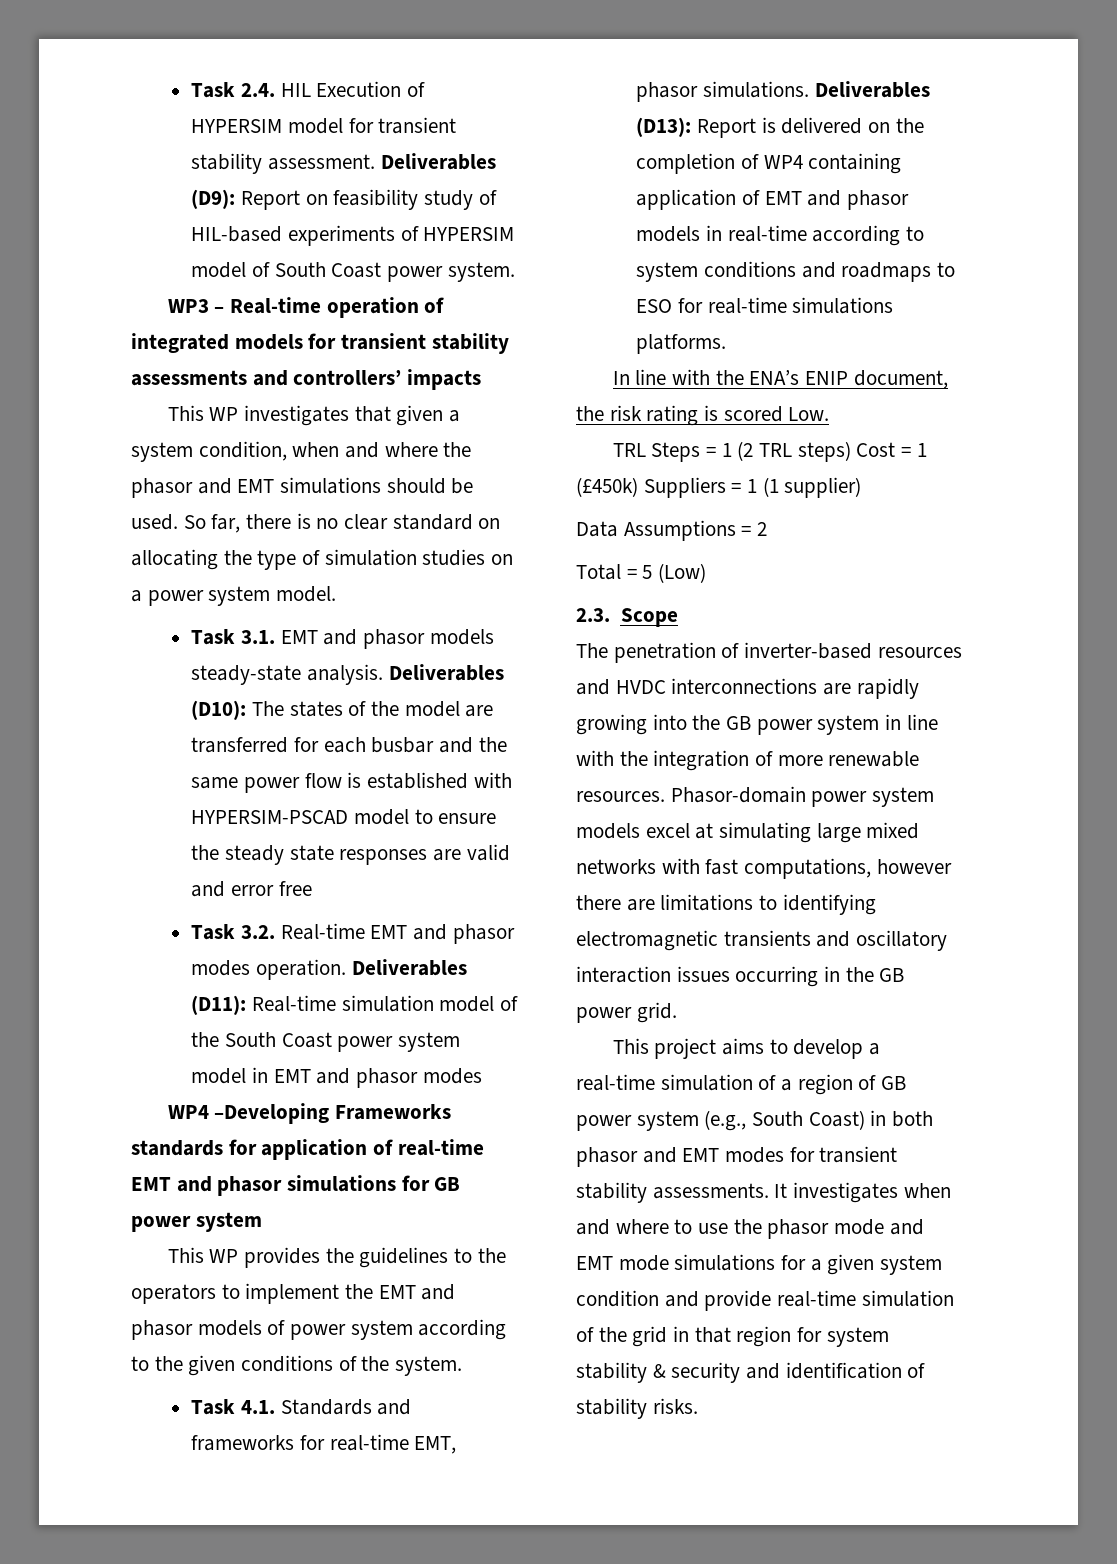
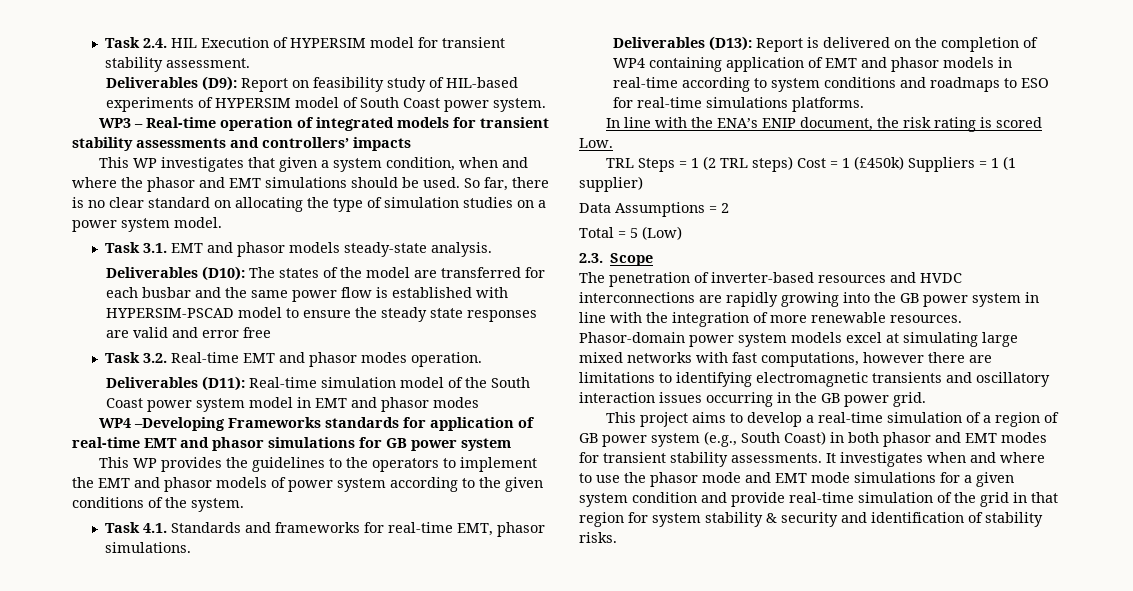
- Task 2.4. HIL Execution of HYPERSIM model for transient stability assessment. Deliverables (D9): Report on feasibility study of HIL-based experiments of HYPERSIM model of South Coast power system.
+ Task 2.4. HIL Execution of HYPERSIM model for transient stability assessment.
+ Deliverables (D9): Report on feasibility study of HIL-based experiments of HYPERSIM model of South Coast power system.
- Task 3.1. EMT and phasor models steady-state analysis. Deliverables (D10): The states of the model are transferred for each busbar and the same power flow is established with HYPERSIM-PSCAD model to ensure the steady state responses are valid and error free
+ Task 3.1. EMT and phasor models steady-state analysis.
+ Deliverables (D10): The states of the model are transferred for each busbar and the same power flow is established with HYPERSIM-PSCAD model to ensure the steady state responses are valid and error free
- Task 3.2. Real-time EMT and phasor modes operation. Deliverables (D11): Real-time simulation model of the South Coast power system model in EMT and phasor modes
+ Task 3.2. Real-time EMT and phasor modes operation.
+ Deliverables (D11): Real-time simulation model of the South Coast power system model in EMT and phasor modes
- Task 4.1. Standards and frameworks for real-time EMT, phasor simulations. Deliverables (D13): Report is delivered on the completion of WP4 containing application of EMT and phasor models in real-time according to system conditions and roadmaps to ESO for real-time simulations platforms.
+ Task 4.1. Standards and frameworks for real-time EMT, phasor simulations.
+ Deliverables (D13): Report is delivered on the completion of WP4 containing application of EMT and phasor models in real-time according to system conditions and roadmaps to ESO for real-time simulations platforms.

